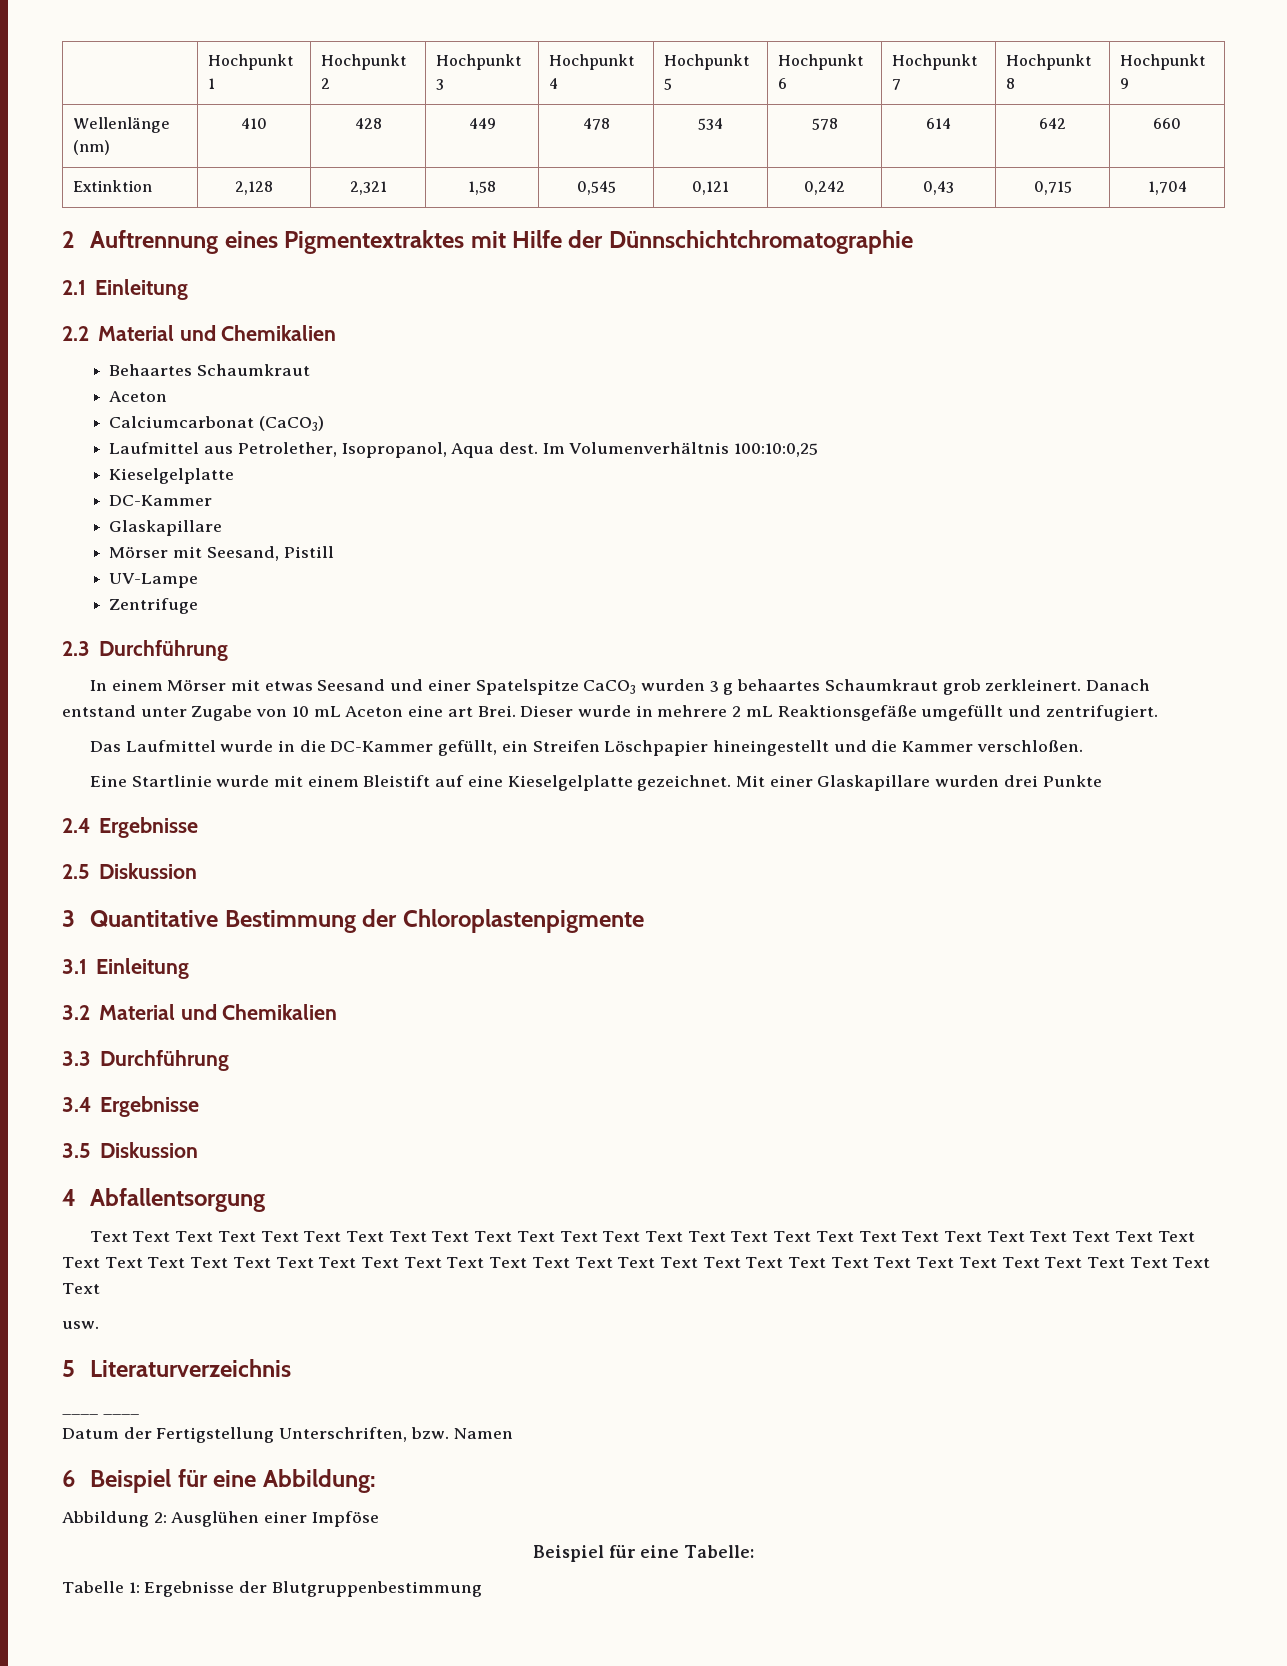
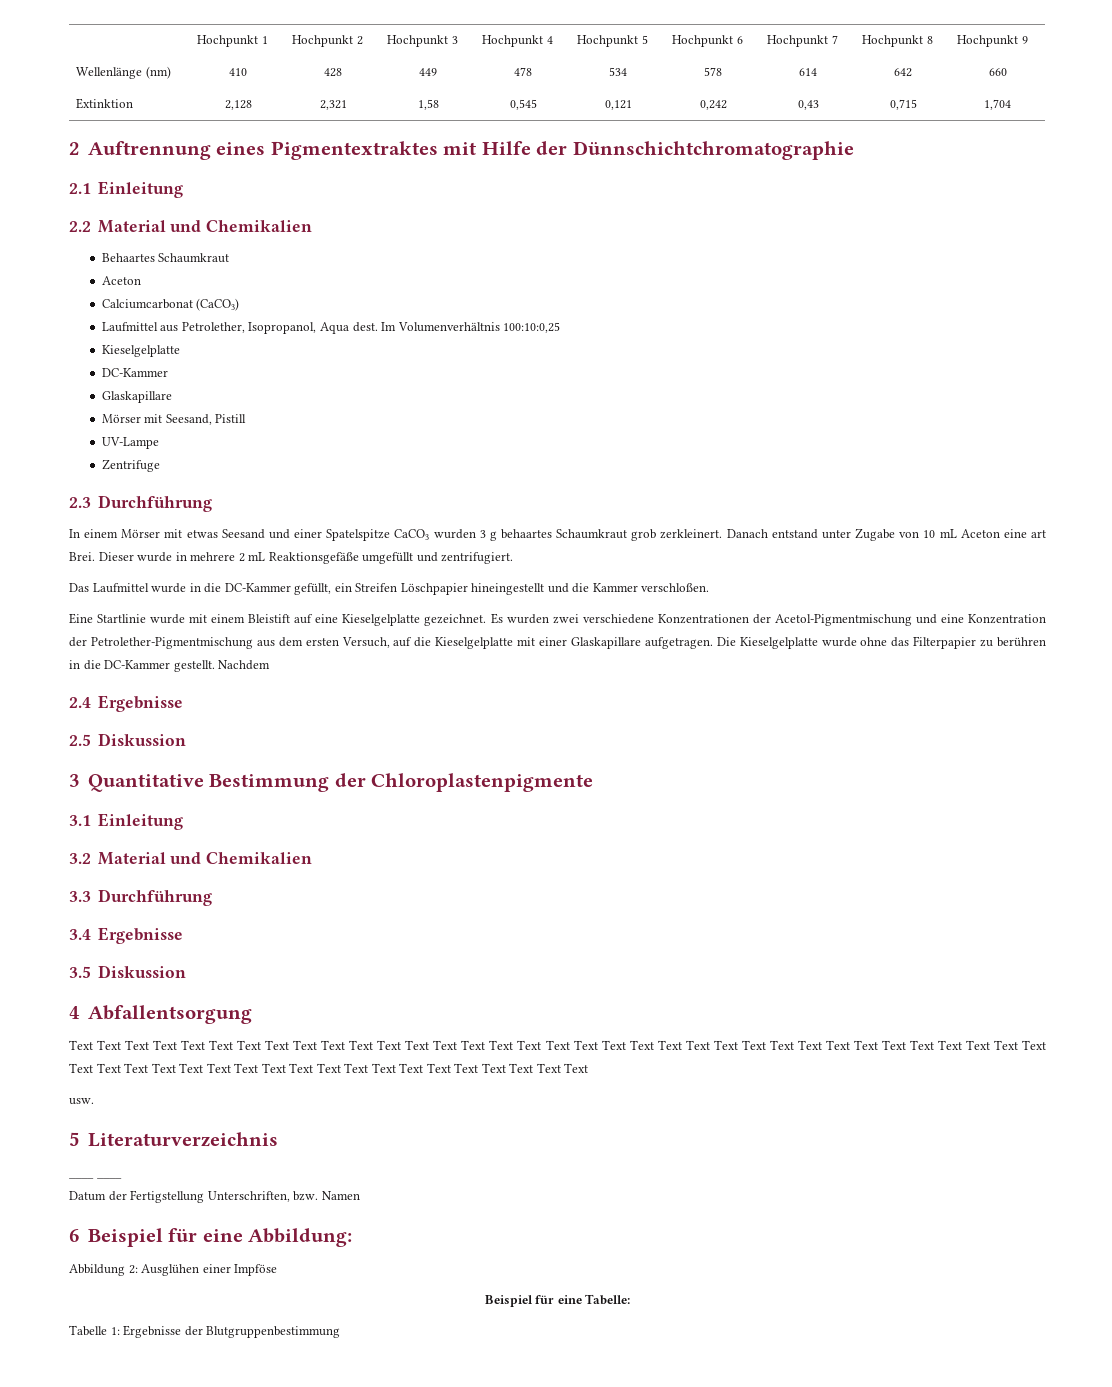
- Mit einer Glaskapillare wurden drei Punkte
+ Es wurden zwei verschiedene Konzentrationen der Acetol-Pigmentmischung und eine Konzentration der Petrolether-Pigmentmischung aus dem ersten Versuch, auf die Kieselgelplatte mit einer Glaskapillare aufgetragen. Die Kieselgelplatte wurde ohne das Filterpapier zu berühren in die DC-Kammer gestellt. Nachdem

